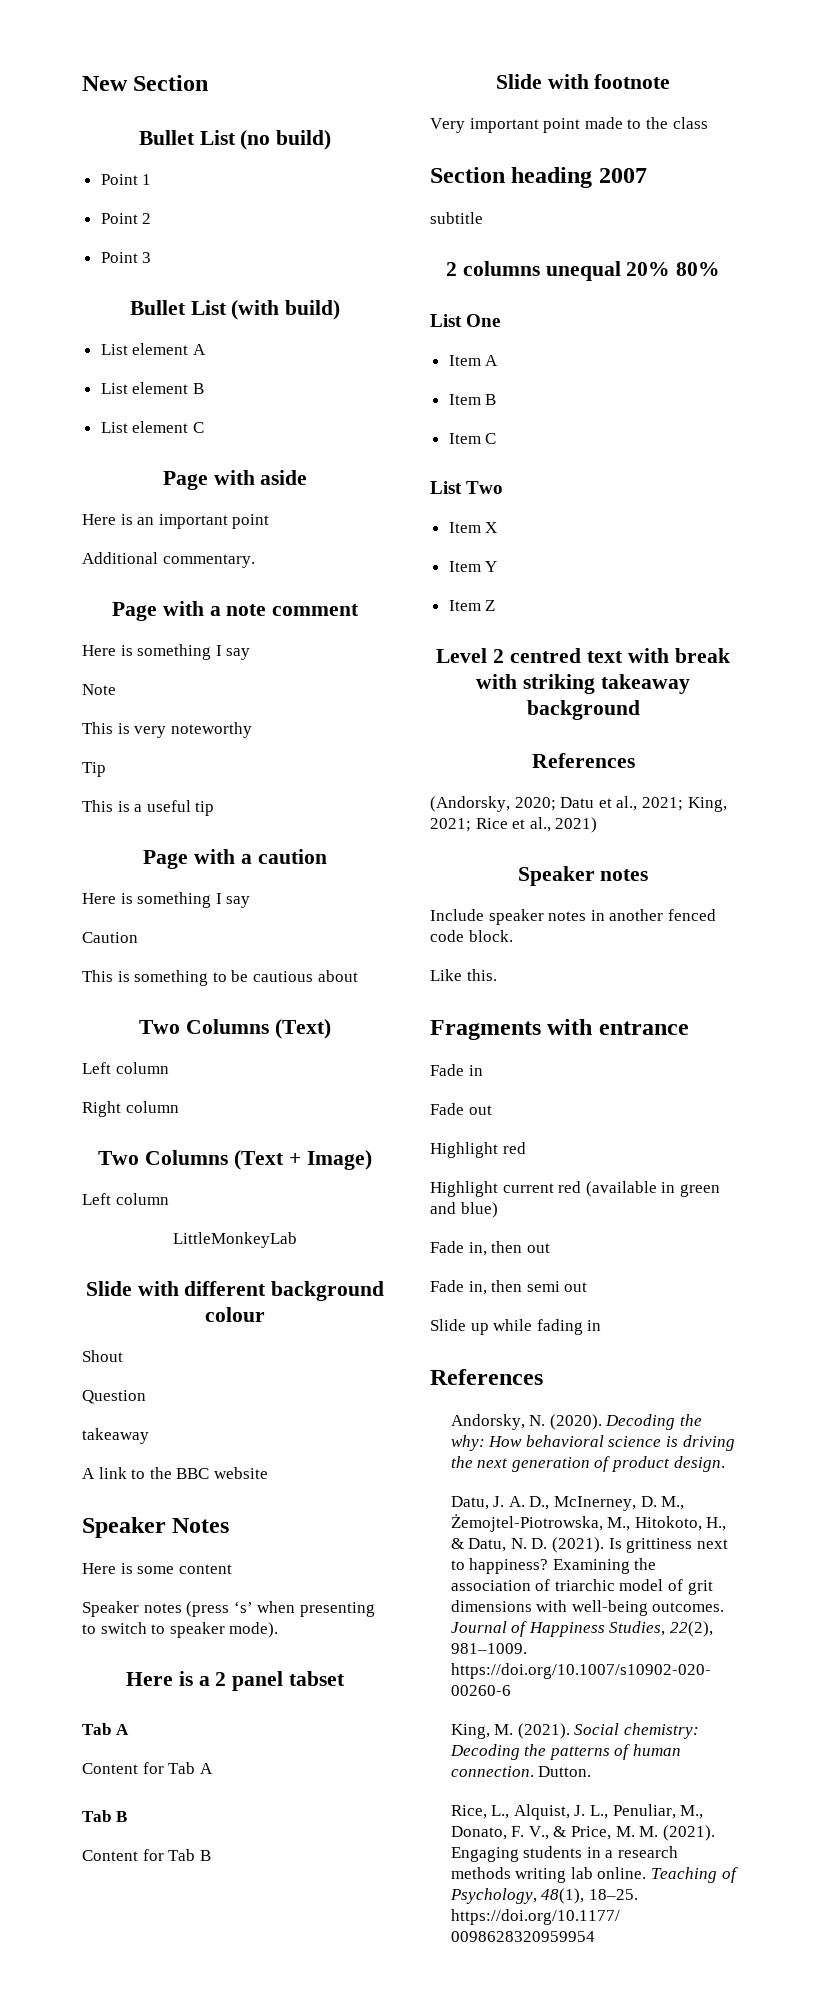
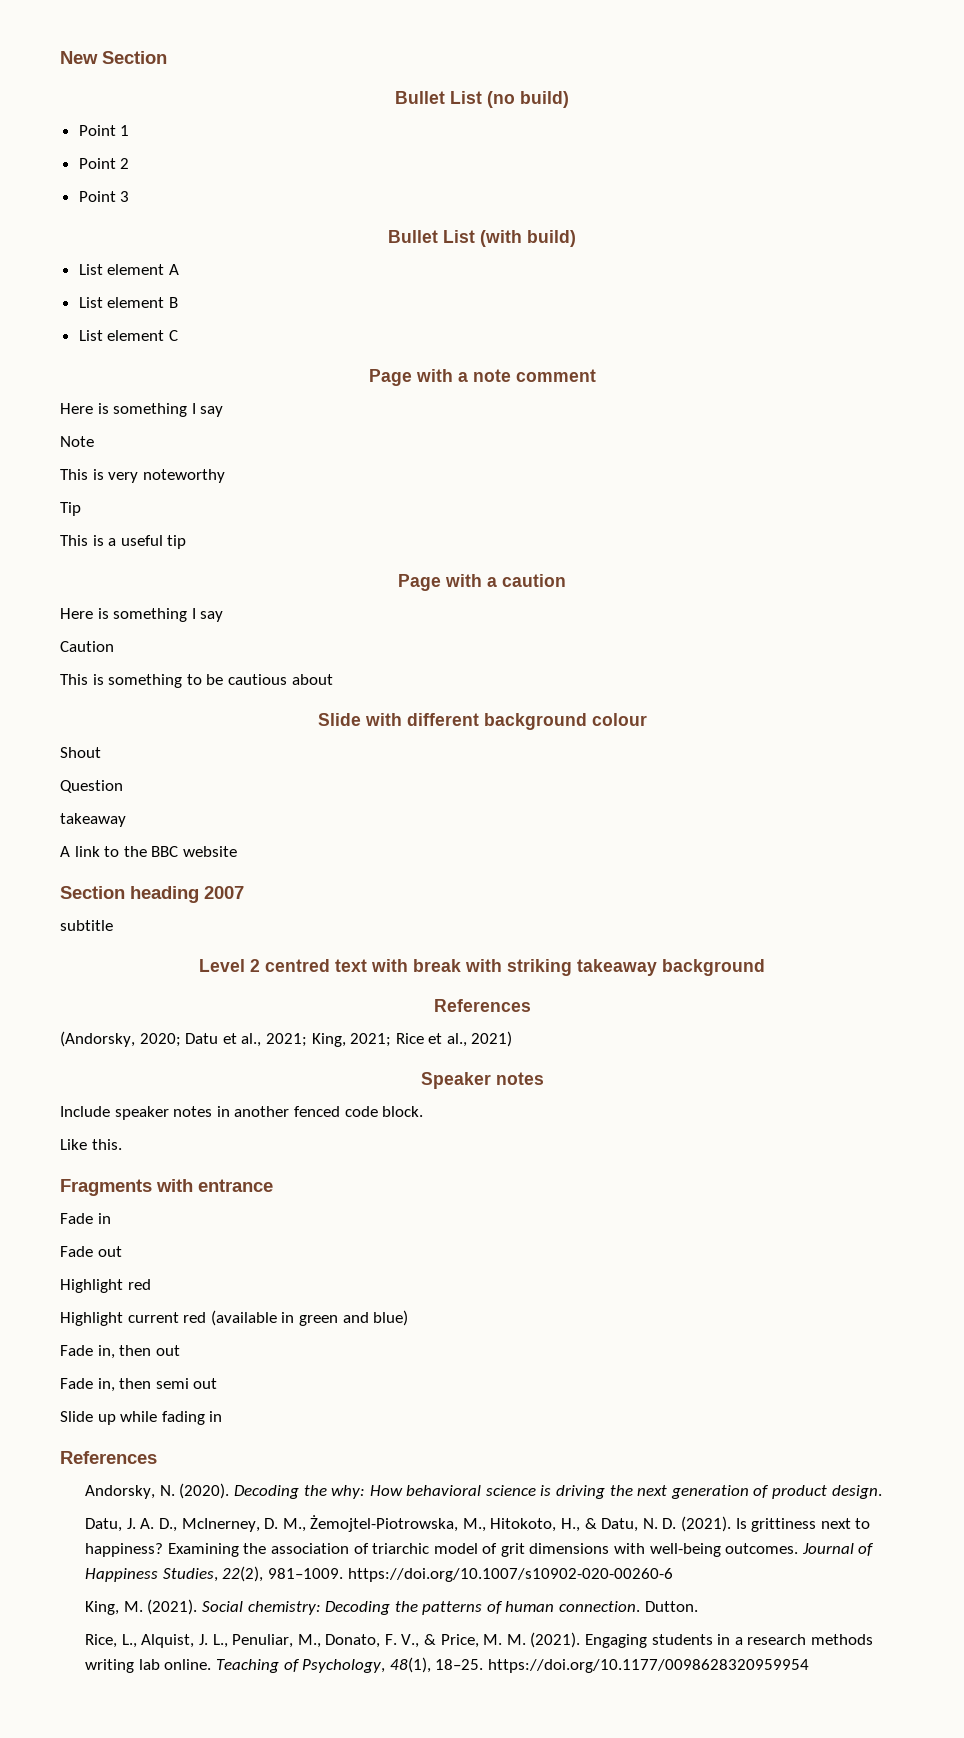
- Page with aside
- Here is an important point
- Additional commentary.
- Two Columns (Text)
- Left column
- Right column
- Two Columns (Text + Image)
- Left column
- LittleMonkeyLab
- Speaker Notes
- Here is some content
- Speaker notes (press ‘s’ when presenting to switch to speaker mode).
- Here is a 2 panel tabset
- Tab A
- Content for Tab A
- Tab B
- Content for Tab B
- Slide with footnote
- Very important point made to the class
  Section heading 2007
  subtitle
- 2 columns unequal 20% 80%
- List One
- Item A
- Item B
- Item C
- List Two
- Item X
- Item Y
- Item Z

